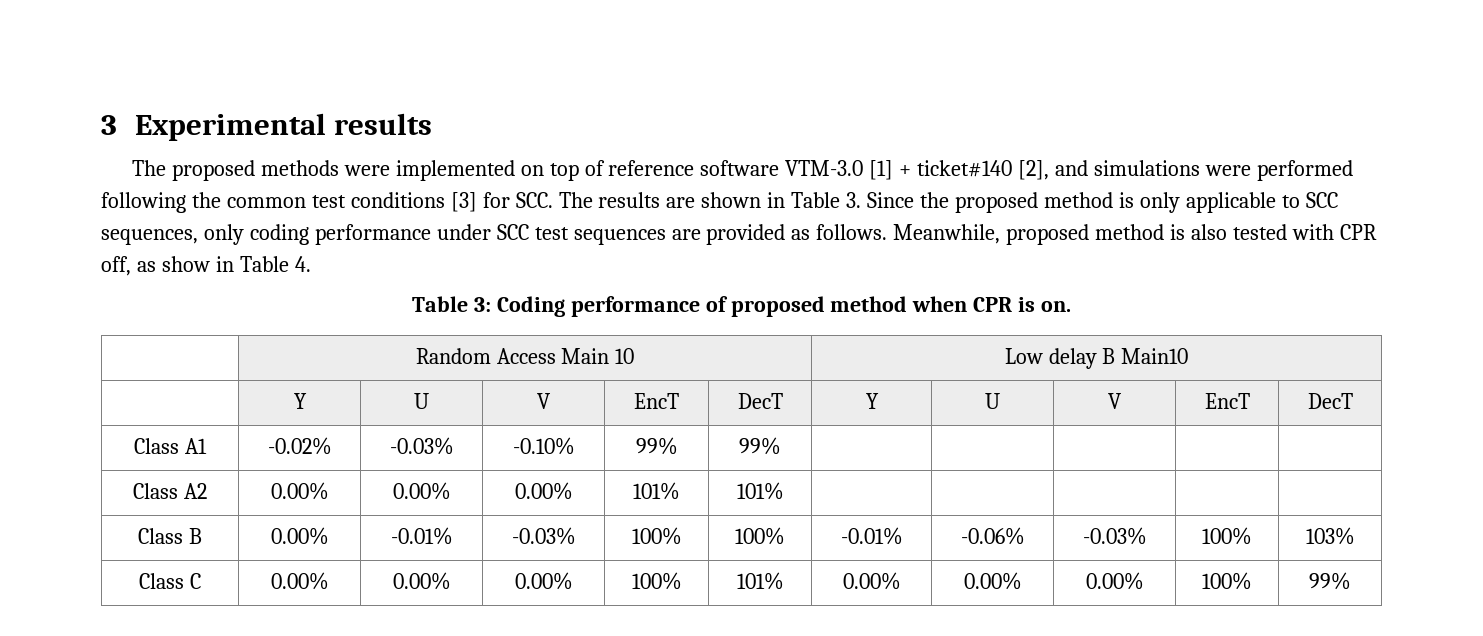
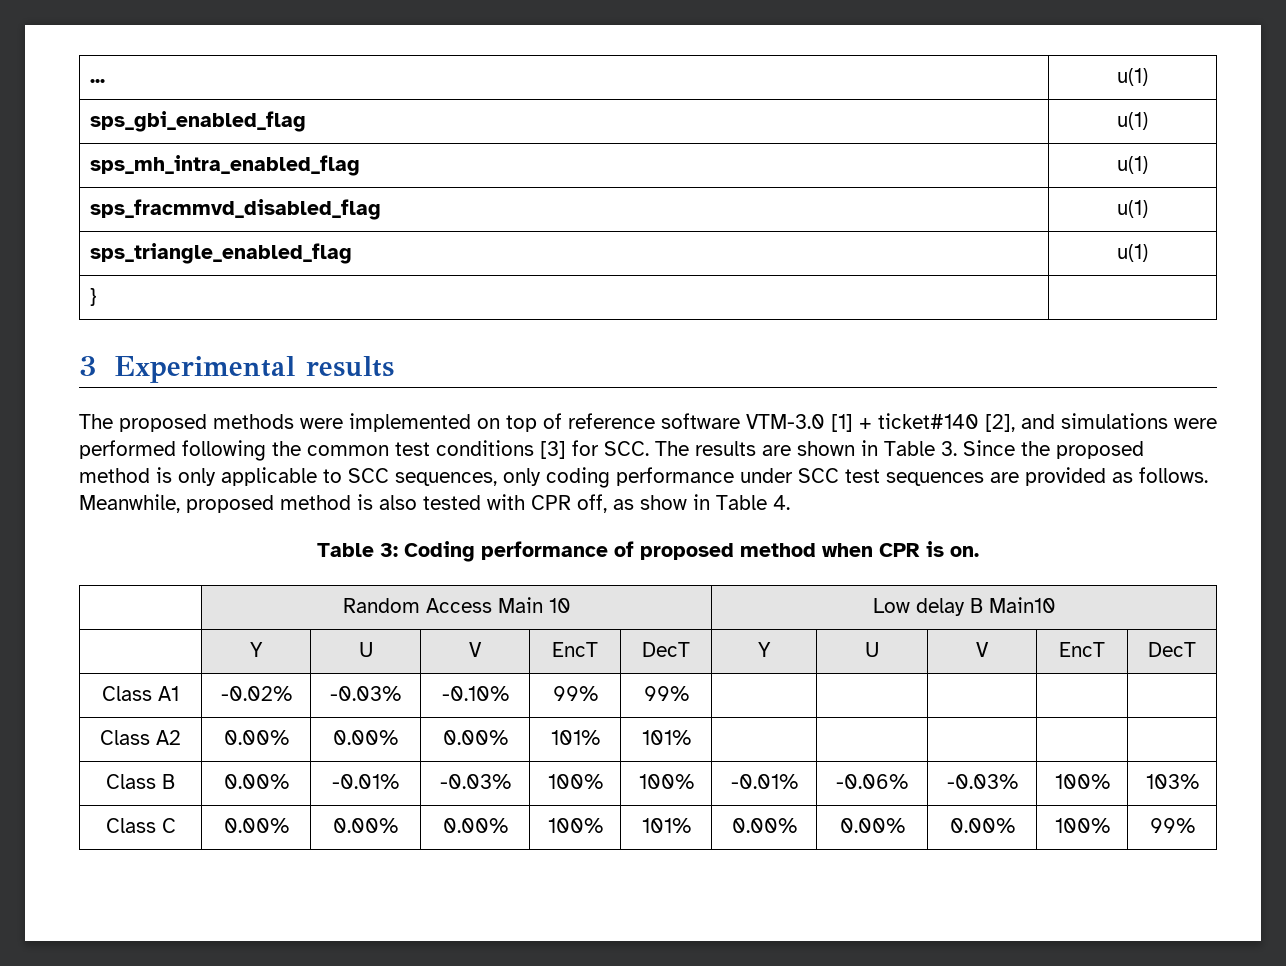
+ ... | u(1)
+ sps_gbi_enabled_flag | u(1)
+ sps_mh_intra_enabled_flag | u(1)
+ sps_fracmmvd_disabled_flag | u(1)
+ sps_triangle_enabled_flag | u(1)
+ } |

